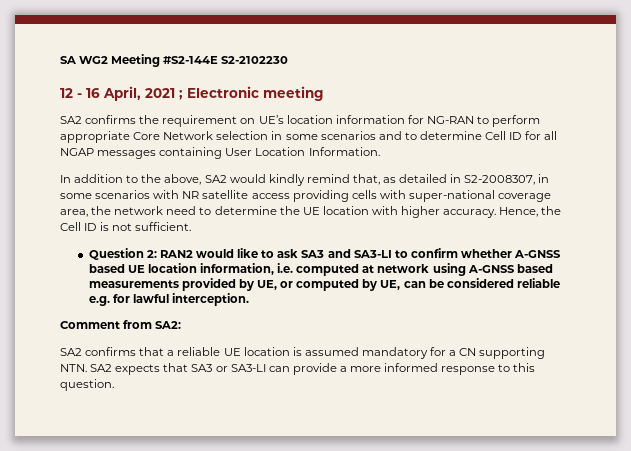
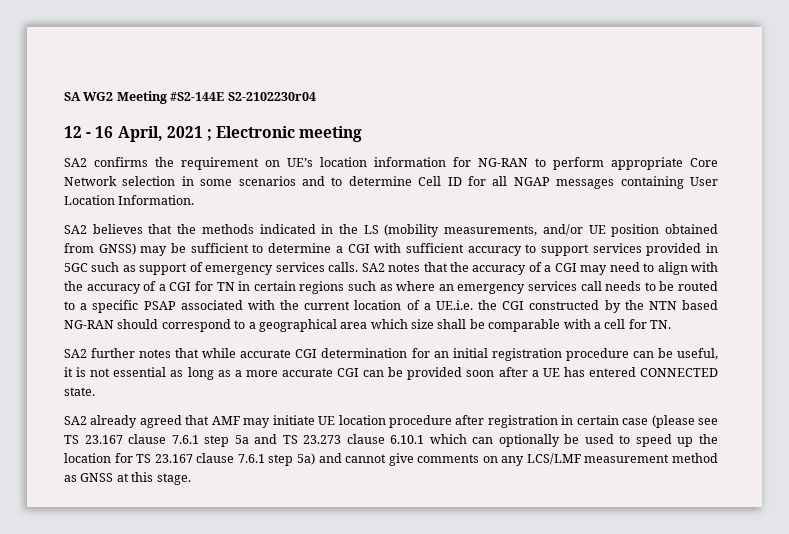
- SA WG2 Meeting #S2-144E S2-2102230
+ SA WG2 Meeting #S2-144E S2-2102230r04
- In addition to the above, SA2 would kindly remind that, as detailed in S2-2008307, in some scenarios with NR satellite access providing cells with super-national coverage area, the network need to determine the UE location with higher accuracy. Hence, the Cell ID is not sufficient.
- Question 2: RAN2 would like to ask SA3 and SA3-LI to confirm whether A-GNSS based UE location information, i.e. computed at network using A-GNSS based measurements provided by UE, or computed by UE, can be considered reliable e.g. for lawful interception.
- Comment from SA2:
- SA2 confirms that a reliable UE location is assumed mandatory for a CN supporting NTN. SA2 expects that SA3 or SA3-LI can provide a more informed response to this question.
+ SA2 believes that the methods indicated in the LS (mobility measurements, and/or UE position obtained from GNSS) may be sufficient to determine a CGI with sufficient accuracy to support services provided in 5GC such as support of emergency services calls. SA2 notes that the accuracy of a CGI may need to align with the accuracy of a CGI for TN in certain regions such as where an emergency services call needs to be routed to a specific PSAP associated with the current location of a UE.i.e. the CGI constructed by the NTN based NG-RAN should correspond to a geographical area which size shall be comparable with a cell for TN.
+ SA2 further notes that while accurate CGI determination for an initial registration procedure can be useful, it is not essential as long as a more accurate CGI can be provided soon after a UE has entered CONNECTED state.
+ SA2 already agreed that AMF may initiate UE location procedure after registration in certain case (please see TS 23.167 clause 7.6.1 step 5a and TS 23.273 clause 6.10.1 which can optionally be used to speed up the location for TS 23.167 clause 7.6.1 step 5a) and cannot give comments on any LCS/LMF measurement method as GNSS at this stage.

